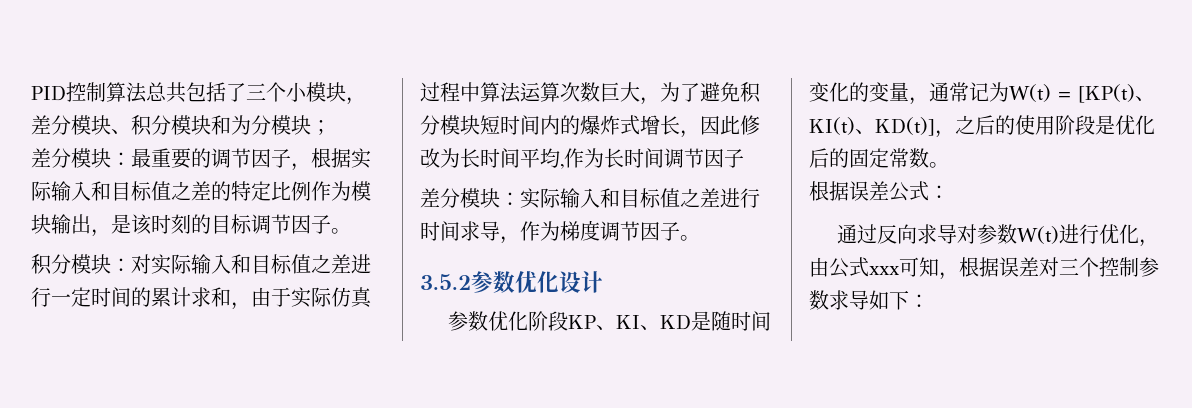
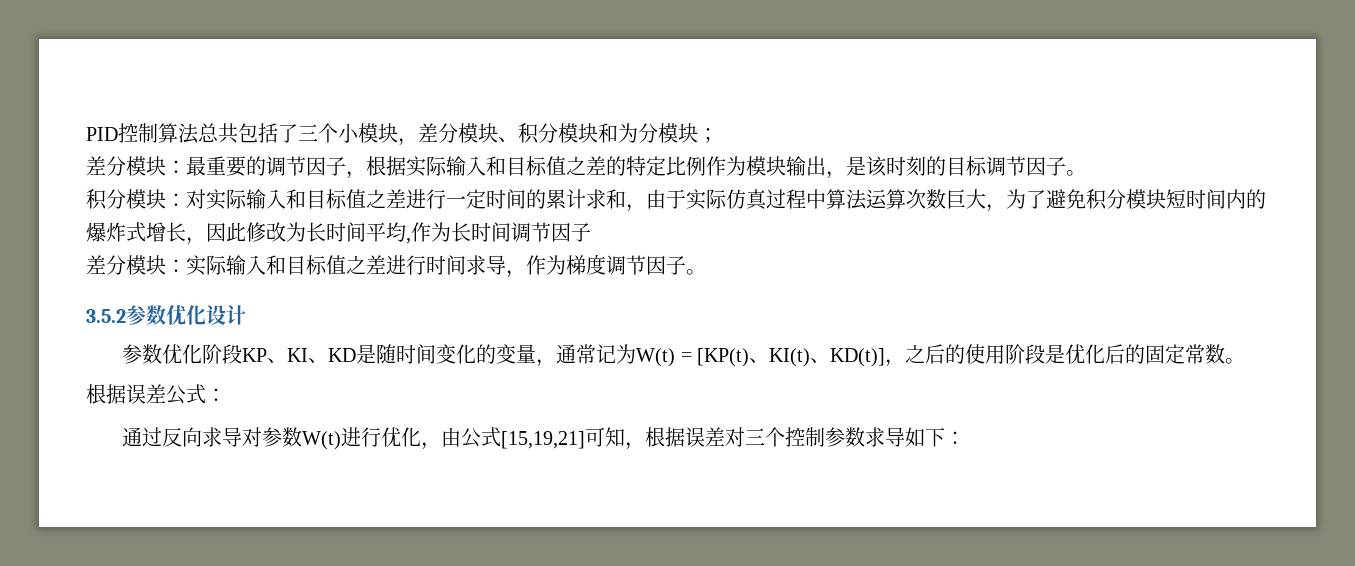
- 通过反向求导对参数W(t)进行优化，由公式xxx可知，根据误差对三个控制参数求导如下：
+ 通过反向求导对参数W(t)进行优化，由公式[15,19,21]可知，根据误差对三个控制参数求导如下：

